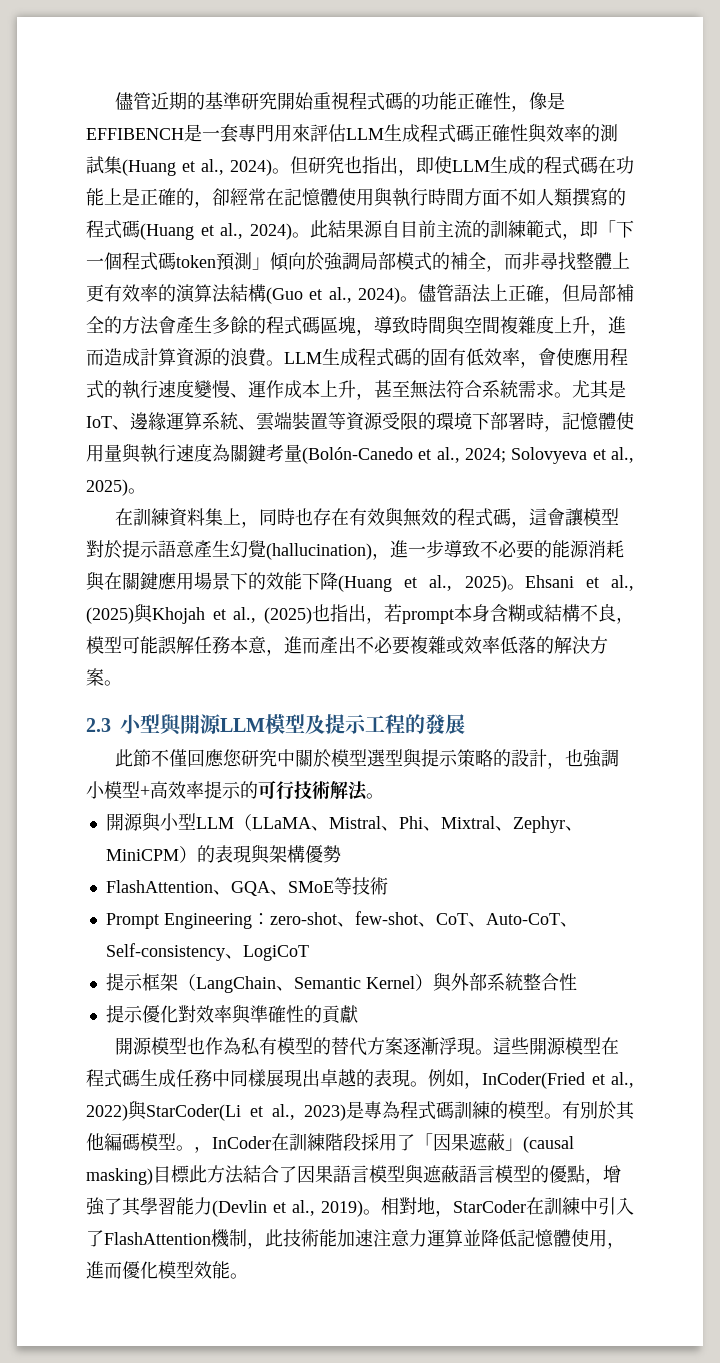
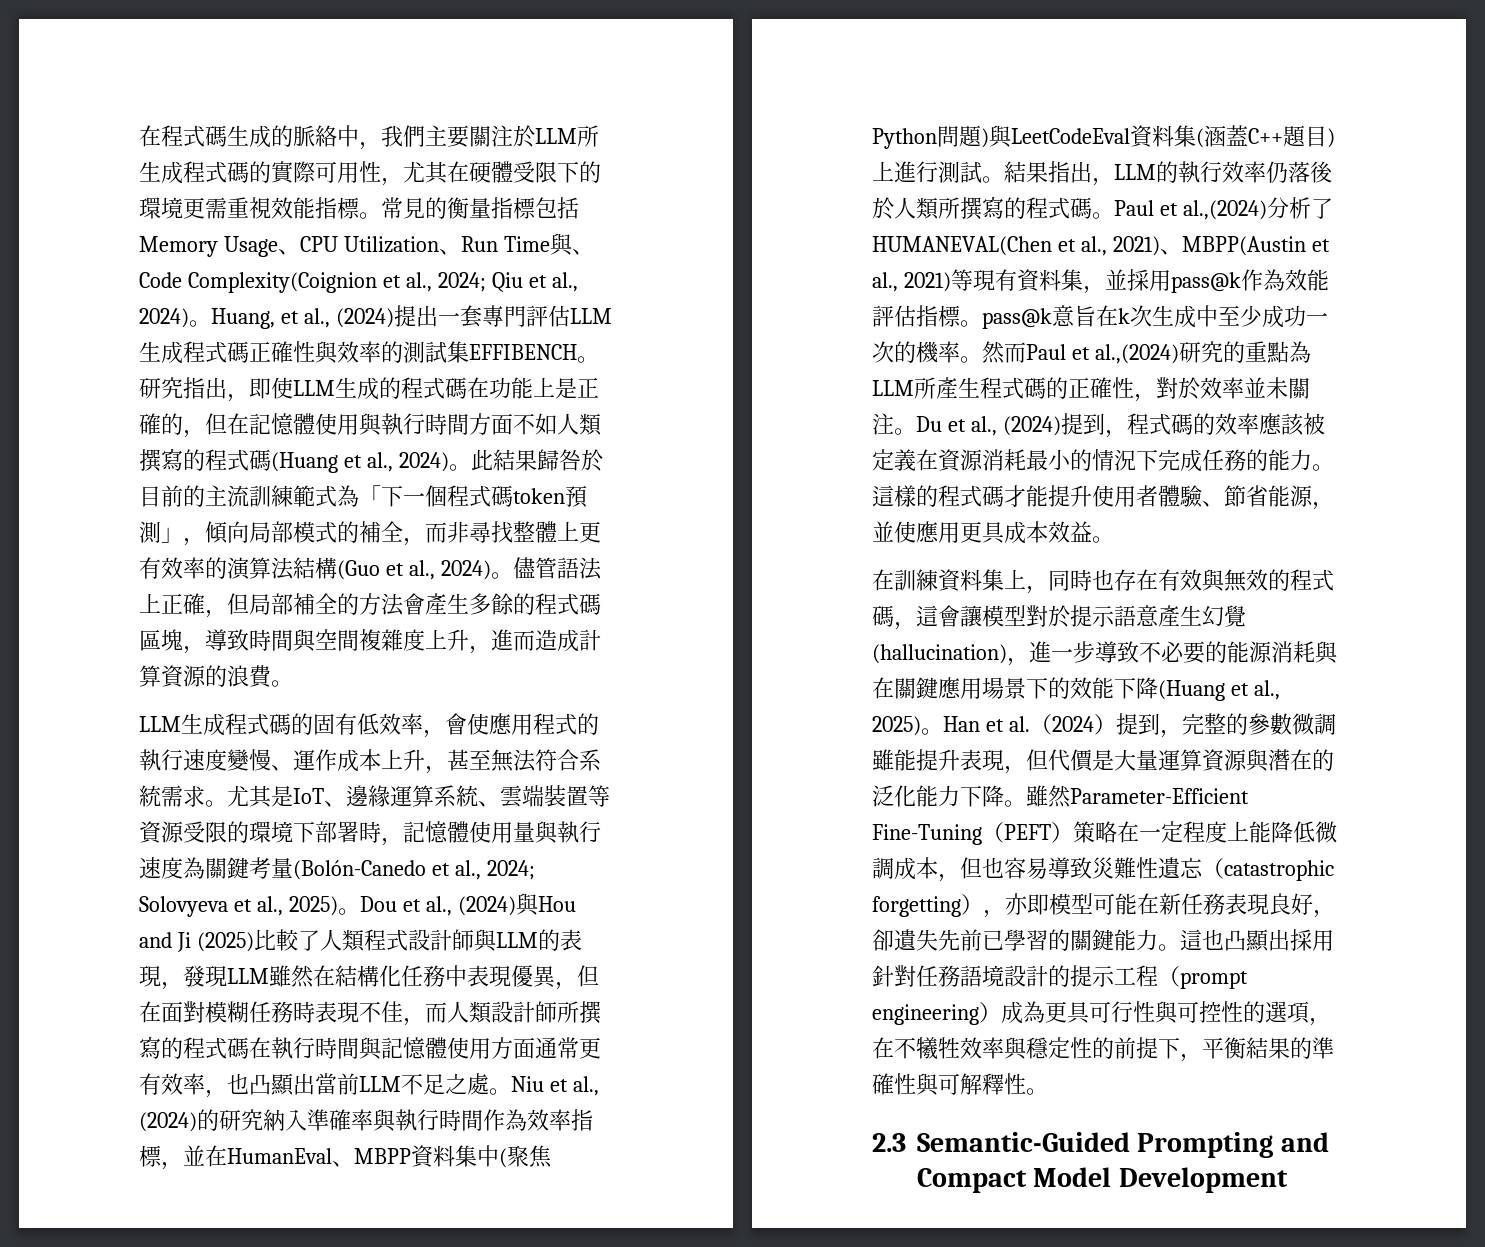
- 儘管近期的基準研究開始重視程式碼的功能正確性，像是EFFIBENCH是一套專門用來評估LLM生成程式碼正確性與效率的測試集(Huang et al., 2024)。但研究也指出，即使LLM生成的程式碼在功能上是正確的，卻經常在記憶體使用與執行時間方面不如人類撰寫的程式碼(Huang et al., 2024)。
+ 在程式碼生成的脈絡中，我們主要關注於LLM所生成程式碼的實際可用性，尤其在硬體受限下的環境更需重視效能指標。常見的衡量指標包括Memory Usage、CPU Utilization、Run Time與、Code Complexity(Coignion et al., 2024; Qiu et al., 2024)。Huang, et al., (2024)提出一套專門評估LLM生成程式碼正確性與效率的測試集EFFIBENCH。研究指出，即使LLM生成的程式碼在功能上是正確的，但在記憶體使用與執行時間方面不如人類撰寫的程式碼(Huang et al., 2024)。
- 此結果源自目前主流的訓練範式，即「下一個程式碼token預測」傾向於強調局部模式的補全，而非尋找整體上更有效率的演算法結構(Guo et al., 2024)。
+ 此結果歸咎於目前的主流訓練範式為「下一個程式碼token預測」，傾向局部模式的補全，而非尋找整體上更有效率的演算法結構(Guo et al., 2024)。
- 儘管語法上正確，但局部補全的方法會產生多餘的程式碼區塊，導致時間與空間複雜度上升，進而造成計算資源的浪費。LLM生成程式碼的固有低效率，會使應用程式的執行速度變慢、運作成本上升，甚至無法符合系統需求。
+ 儘管語法上正確，但局部補全的方法會產生多餘的程式碼區塊，導致時間與空間複雜度上升，進而造成計算資源的浪費。
+ LLM生成程式碼的固有低效率，會使應用程式的執行速度變慢、運作成本上升，甚至無法符合系統需求。
+ Dou et al., (2024)與Hou and Ji (2025)比較了人類程式設計師與LLM的表現，發現LLM雖然在結構化任務中表現優異，但在面對模糊任務時表現不佳，而人類設計師所撰寫的程式碼在執行時間與記憶體使用方面通常更有效率，也凸顯出當前LLM不足之處。Niu et al., (2024)的研究納入準確率與執行時間作為效率指標，並在HumanEval、MBPP資料集中(聚焦Python問題)與LeetCodeEval資料集(涵蓋C++題目)上進行測試。結果指出，LLM的執行效率仍落後於人類所撰寫的程式碼。Paul et al.,(2024)分析了HUMANEVAL(Chen et al., 2021)、MBPP(Austin et al., 2021)等現有資料集，並採用pass@k作為效能評估指標。pass@k意旨在k次生成中至少成功一次的機率。然而Paul et al.,(2024)研究的重點為LLM所產生程式碼的正確性，對於效率並未關注。Du et al., (2024)提到，程式碼的效率應該被定義在資源消耗最小的情況下完成任務的能力。這樣的程式碼才能提升使用者體驗、節省能源，並使應用更具成本效益。
- Ehsani et al., (2025)與Khojah et al., (2025)也指出，若prompt本身含糊或結構不良，模型可能誤解任務本意，進而產出不必要複雜或效率低落的解決方案。
- 2.3小型與開源LLM模型及提示工程的發展
- 此節不僅回應您研究中關於模型選型與提示策略的設計，也強調小模型+高效率提示的可行技術解法。
- 開源與小型LLM（LLaMA、Mistral、Phi、Mixtral、Zephyr、MiniCPM）的表現與架構優勢
- FlashAttention、GQA、SMoE等技術
- Prompt Engineering：zero-shot、few-shot、CoT、Auto-CoT、Self-consistency、LogiCoT
- 提示框架（LangChain、Semantic Kernel）與外部系統整合性
- 提示優化對效率與準確性的貢獻
- 開源模型也作為私有模型的替代方案逐漸浮現。這些開源模型在程式碼生成任務中同樣展現出卓越的表現。例如，InCoder(Fried et al., 2022)與StarCoder(Li et al., 2023)是專為程式碼訓練的模型。有別於其他編碼模型。，InCoder在訓練階段採用了「因果遮蔽」(causal masking)目標此方法結合了因果語言模型與遮蔽語言模型的優點，增強了其學習能力(Devlin et al., 2019)。相對地，StarCoder在訓練中引入了FlashAttention機制，此技術能加速注意力運算並降低記憶體使用，進而優化模型效能。
+ Han et al.（2024）提到，完整的參數微調雖能提升表現，但代價是大量運算資源與潛在的泛化能力下降。雖然Parameter-Efficient Fine-Tuning（PEFT）策略在一定程度上能降低微調成本，但也容易導致災難性遺忘（catastrophic forgetting），亦即模型可能在新任務表現良好，卻遺失先前已學習的關鍵能力。這也凸顯出採用針對任務語境設計的提示工程（prompt engineering）成為更具可行性與可控性的選項，在不犧牲效率與穩定性的前提下，平衡結果的準確性與可解釋性。
+ 2.3 Semantic-Guided Prompting and Compact Model Development

